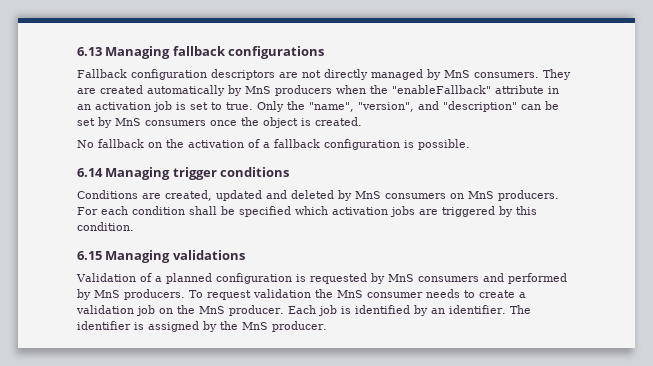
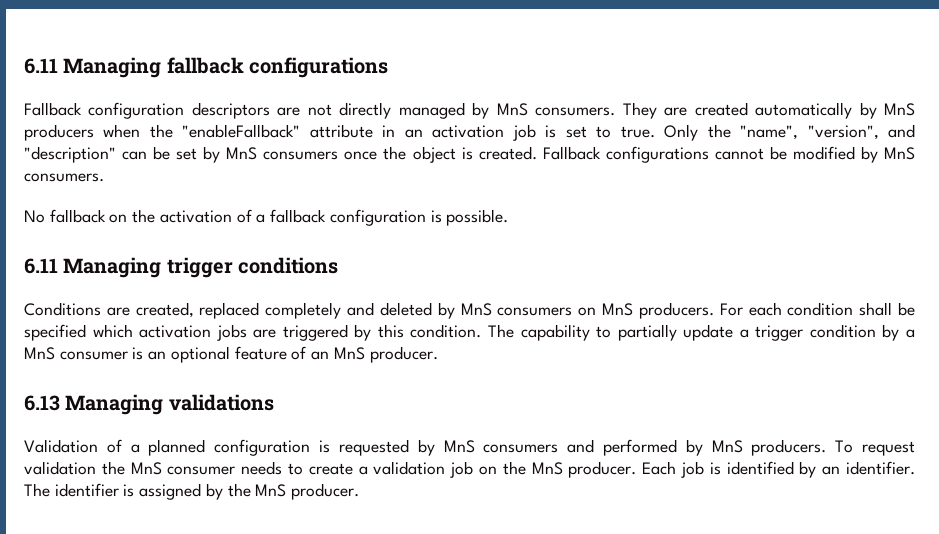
- 6.13 Managing fallback configurations
+ 6.11 Managing fallback configurations
+ Fallback configurations cannot be modified by MnS consumers.
- 6.14 Managing trigger conditions
+ 6.11 Managing trigger conditions
- Conditions are created, updated and deleted by MnS consumers on MnS producers.
+ Conditions are created, replaced completely and deleted by MnS consumers on MnS producers.
- For each condition shall be specified which activation jobs are triggered by this condition.
- 6.15 Managing validations
+ For each condition shall be specified which activation jobs are triggered by this condition. The capability to partially update a trigger condition by a MnS consumer is an optional feature of an MnS producer.
+ 6.13 Managing validations

